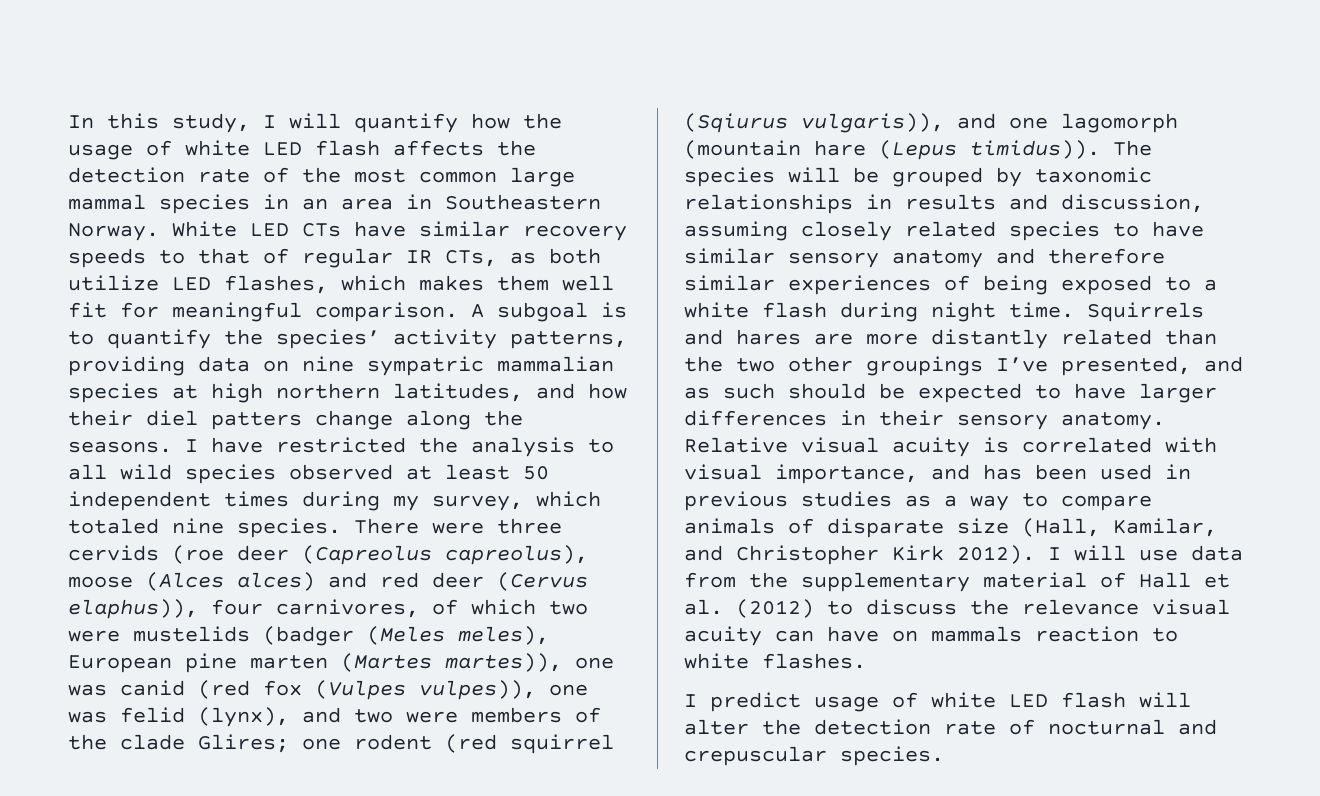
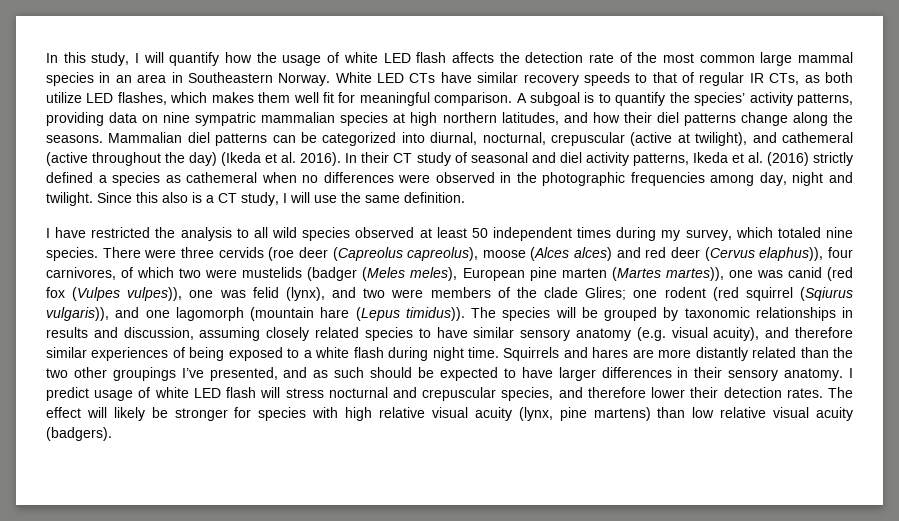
- A subgoal is to quantify the species’ activity patterns, providing data on nine sympatric mammalian species at high northern latitudes, and how their diel patters change along the seasons. I have restricted the analysis to all wild species observed at least 50 independent times during my survey, which totaled nine species.
+ A subgoal is to quantify the species’ activity patterns, providing data on nine sympatric mammalian species at high northern latitudes, and how their diel patterns change along the seasons. Mammalian diel patterns can be categorized into diurnal, nocturnal, crepuscular (active at twilight), and cathemeral (active throughout the day) (Ikeda et al. 2016). In their CT study of seasonal and diel activity patterns, Ikeda et al. (2016) strictly defined a species as cathemeral when no differences were observed in the photographic frequencies among day, night and twilight. Since this also is a CT study, I will use the same definition.
+ I have restricted the analysis to all wild species observed at least 50 independent times during my survey, which totaled nine species.
- The species will be grouped by taxonomic relationships in results and discussion, assuming closely related species to have similar sensory anatomy and therefore similar experiences of being exposed to a white flash during night time.
+ The species will be grouped by taxonomic relationships in results and discussion, assuming closely related species to have similar sensory anatomy (e.g. visual acuity), and therefore similar experiences of being exposed to a white flash during night time.
- Squirrels and hares are more distantly related than the two other groupings I’ve presented, and as such should be expected to have larger differences in their sensory anatomy. Relative visual acuity is correlated with visual importance, and has been used in previous studies as a way to compare animals of disparate size (Hall, Kamilar, and Christopher Kirk 2012). I will use data from the supplementary material of Hall et al. (2012) to discuss the relevance visual acuity can have on mammals reaction to white flashes.
- I predict usage of white LED flash will alter the detection rate of nocturnal and crepuscular species.
+ Squirrels and hares are more distantly related than the two other groupings I’ve presented, and as such should be expected to have larger differences in their sensory anatomy. I predict usage of white LED flash will stress nocturnal and crepuscular species, and therefore lower their detection rates. The effect will likely be stronger for species with high relative visual acuity (lynx, pine martens) than low relative visual acuity (badgers).

